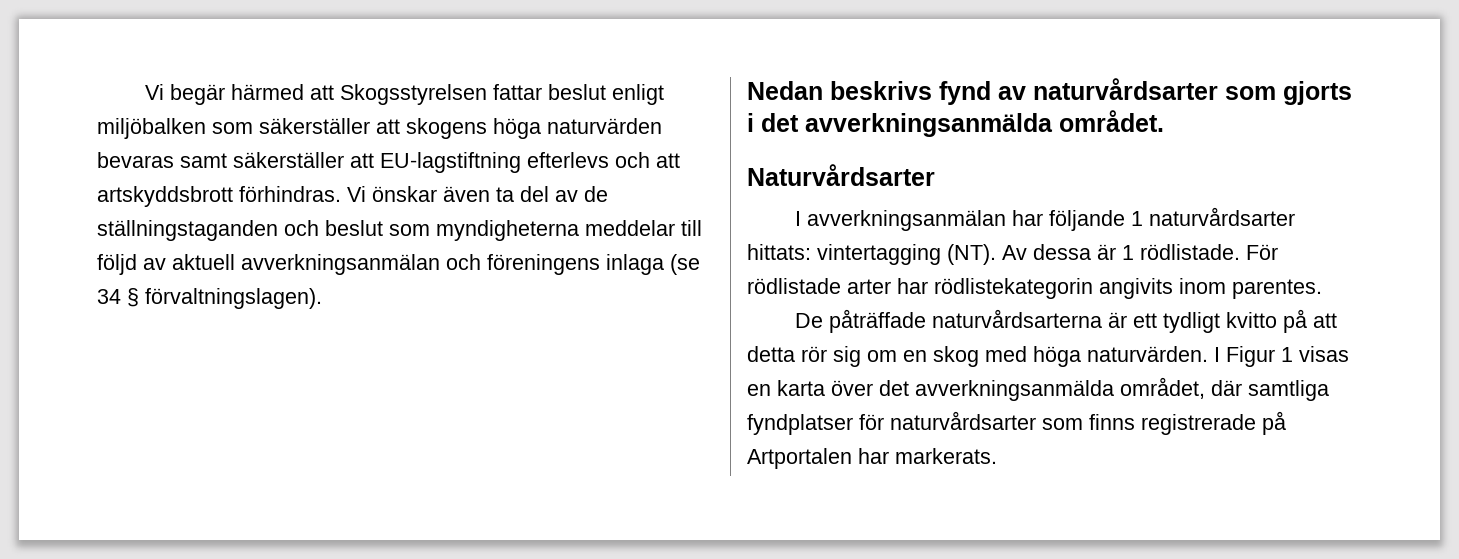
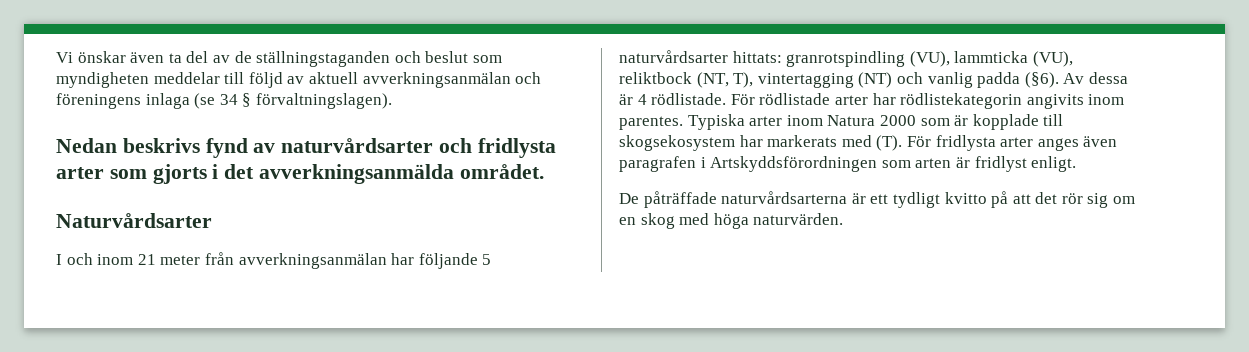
- Vi begär härmed att Skogsstyrelsen fattar beslut enligt miljöbalken som säkerställer att skogens höga naturvärden bevaras samt säkerställer att EU-lagstiftning efterlevs och att artskyddsbrott förhindras. Vi önskar även ta del av de ställningstaganden och beslut som myndigheterna meddelar till följd av aktuell avverkningsanmälan och föreningens inlaga (se 34 § förvaltningslagen).
+ Vi önskar även ta del av de ställningstaganden och beslut som myndigheten meddelar till följd av aktuell avverkningsanmälan och föreningens inlaga (se 34 § förvaltningslagen).
- Nedan beskrivs fynd av naturvårdsarter som gjorts i det avverkningsanmälda området.
+ Nedan beskrivs fynd av naturvårdsarter och fridlysta arter som gjorts i det avverkningsanmälda området.
- I avverkningsanmälan har följande 1 naturvårdsarter hittats: vintertagging (NT). Av dessa är 1 rödlistade.
+ I och inom 21 meter från avverkningsanmälan har följande 5 naturvårdsarter hittats: granrotspindling (VU), lammticka (VU), reliktbock (NT, T), vintertagging (NT) och vanlig padda (§6). Av dessa är 4 rödlistade.
+ Typiska arter inom Natura 2000 som är kopplade till skogsekosystem har markerats med (T). För fridlysta arter anges även paragrafen i Artskyddsförordningen som arten är fridlyst enligt.
- De påträffade naturvårdsarterna är ett tydligt kvitto på att detta rör sig om en skog med höga naturvärden. I Figur 1 visas en karta över det avverkningsanmälda området, där samtliga fyndplatser för naturvårdsarter som finns registrerade på Artportalen har markerats.
+ De påträffade naturvårdsarterna är ett tydligt kvitto på att det rör sig om en skog med höga naturvärden.

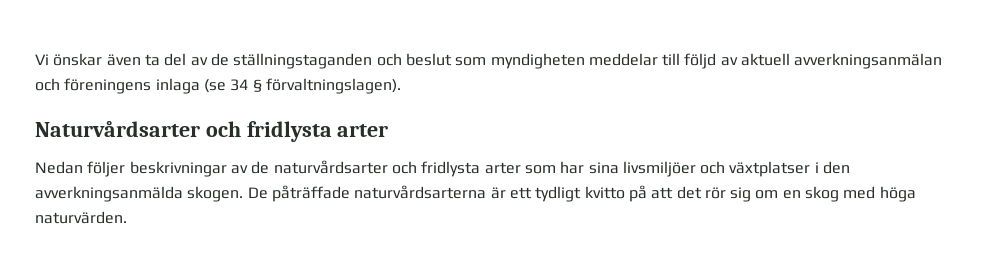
- Nedan beskrivs fynd av naturvårdsarter och fridlysta arter som gjorts i det avverkningsanmälda området.
- Naturvårdsarter
- I och inom 21 meter från avverkningsanmälan har följande 5 naturvårdsarter hittats: granrotspindling (VU), lammticka (VU), reliktbock (NT, T), vintertagging (NT) och vanlig padda (§6). Av dessa är 4 rödlistade. För rödlistade arter har rödlistekategorin angivits inom parentes. Typiska arter inom Natura 2000 som är kopplade till skogsekosystem har markerats med (T). För fridlysta arter anges även paragrafen i Artskyddsförordningen som arten är fridlyst enligt.
- De påträffade naturvårdsarterna är ett tydligt kvitto på att det rör sig om en skog med höga naturvärden.
+ Naturvårdsarter och fridlysta arter
+ Nedan följer beskrivningar av de naturvårdsarter och fridlysta arter som har sina livsmiljöer och växtplatser i den avverkningsanmälda skogen. De påträffade naturvårdsarterna är ett tydligt kvitto på att det rör sig om en skog med höga naturvärden.

